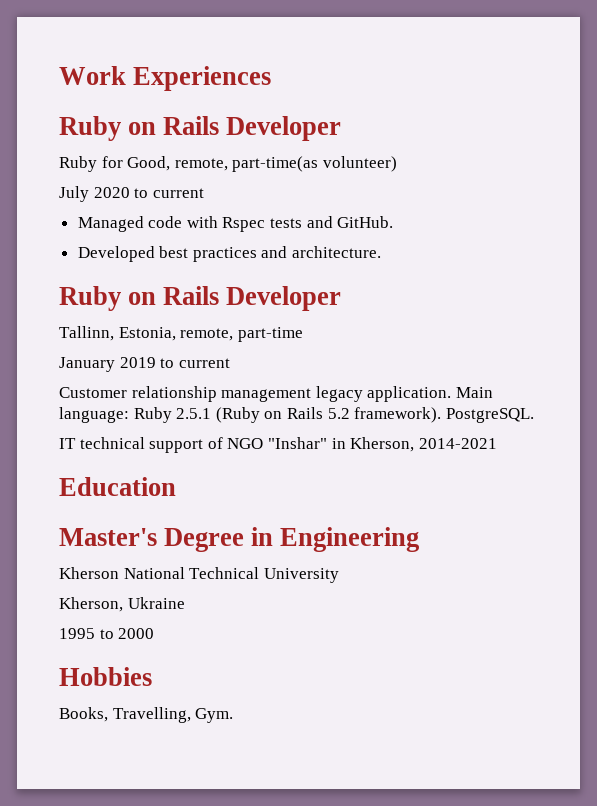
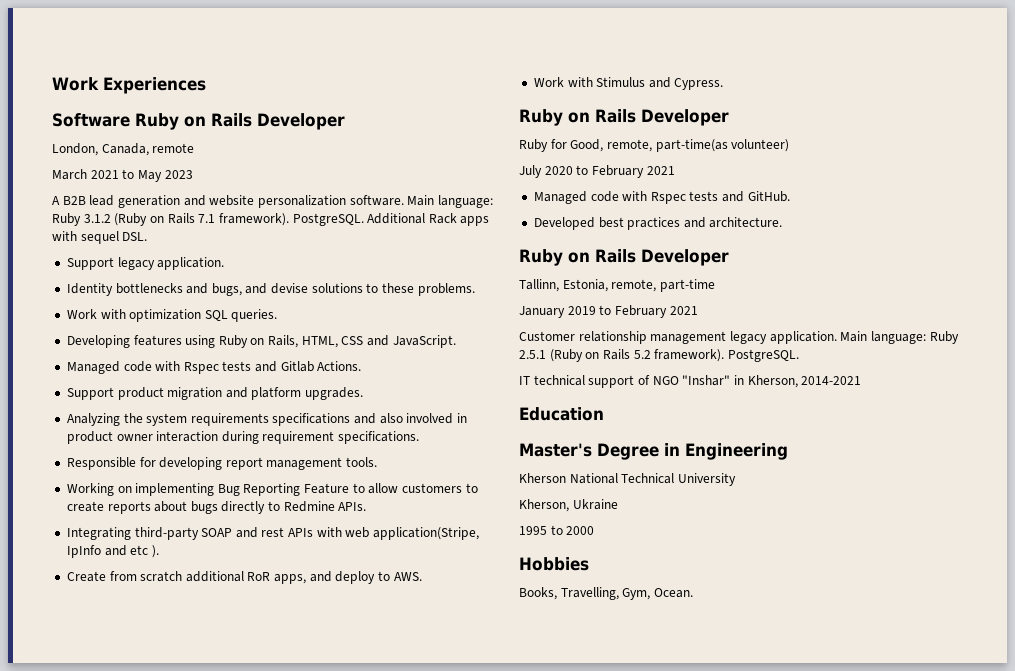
+ Software Ruby on Rails Developer
+ London, Canada, remote
+ March 2021 to May 2023
+ A B2B lead generation and website personalization software. Main language: Ruby 3.1.2 (Ruby on Rails 7.1 framework). PostgreSQL. Additional Rack apps with sequel DSL.
+ Support legacy application.
+ Identity bottlenecks and bugs, and devise solutions to these problems.
+ Work with optimization SQL queries.
+ Developing features using Ruby on Rails, HTML, CSS and JavaScript.
+ Managed code with Rspec tests and Gitlab Actions.
+ Support product migration and platform upgrades.
+ Analyzing the system requirements specifications and also involved in product owner interaction during requirement specifications.
+ Responsible for developing report management tools.
+ Working on implementing Bug Reporting Feature to allow customers to create reports about bugs directly to Redmine APIs.
+ Integrating third-party SOAP and rest APIs with web application(Stripe, IpInfo and etc ).
+ Create from scratch additional RoR apps, and deploy to AWS.
+ Work with Stimulus and Cypress.
- July 2020 to current
+ July 2020 to February 2021
- January 2019 to current
+ January 2019 to February 2021
- Books, Travelling, Gym.
+ Books, Travelling, Gym, Ocean.

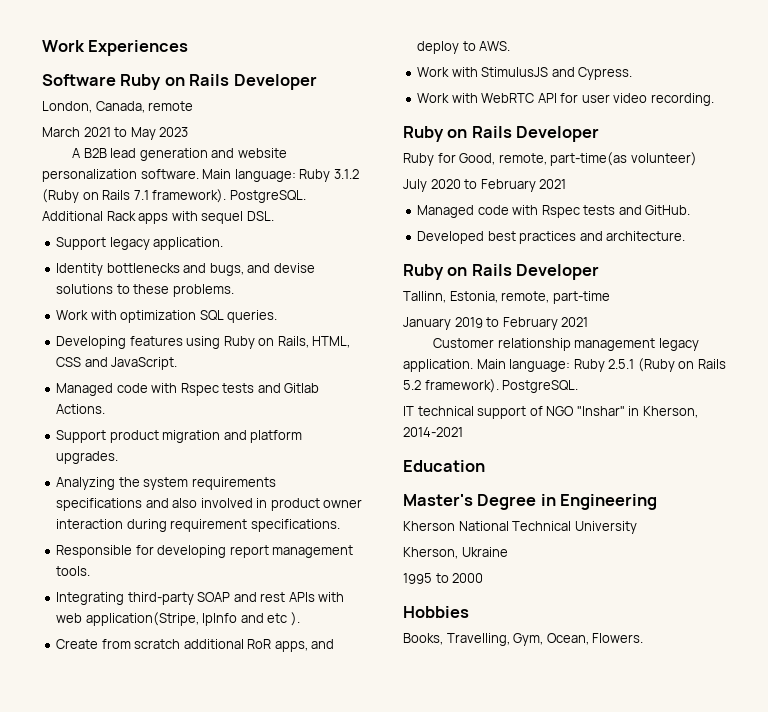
- Working on implementing Bug Reporting Feature to allow customers to create reports about bugs directly to Redmine APIs.
- Work with Stimulus and Cypress.
+ Work with StimulusJS and Cypress.
+ Work with WebRTC API for user video recording.
- Books, Travelling, Gym, Ocean.
+ Books, Travelling, Gym, Ocean, Flowers.

